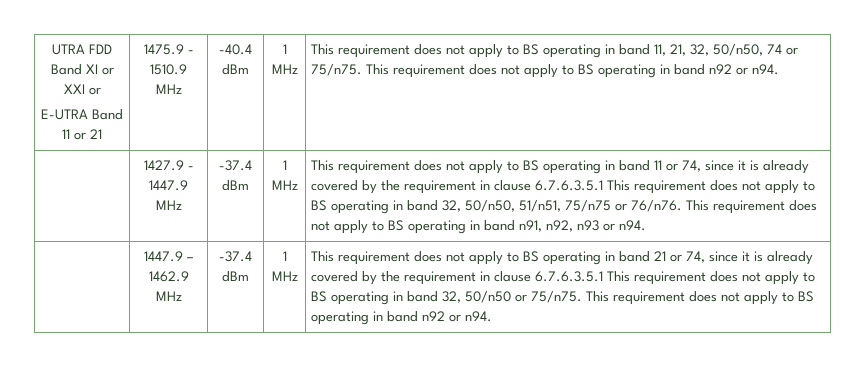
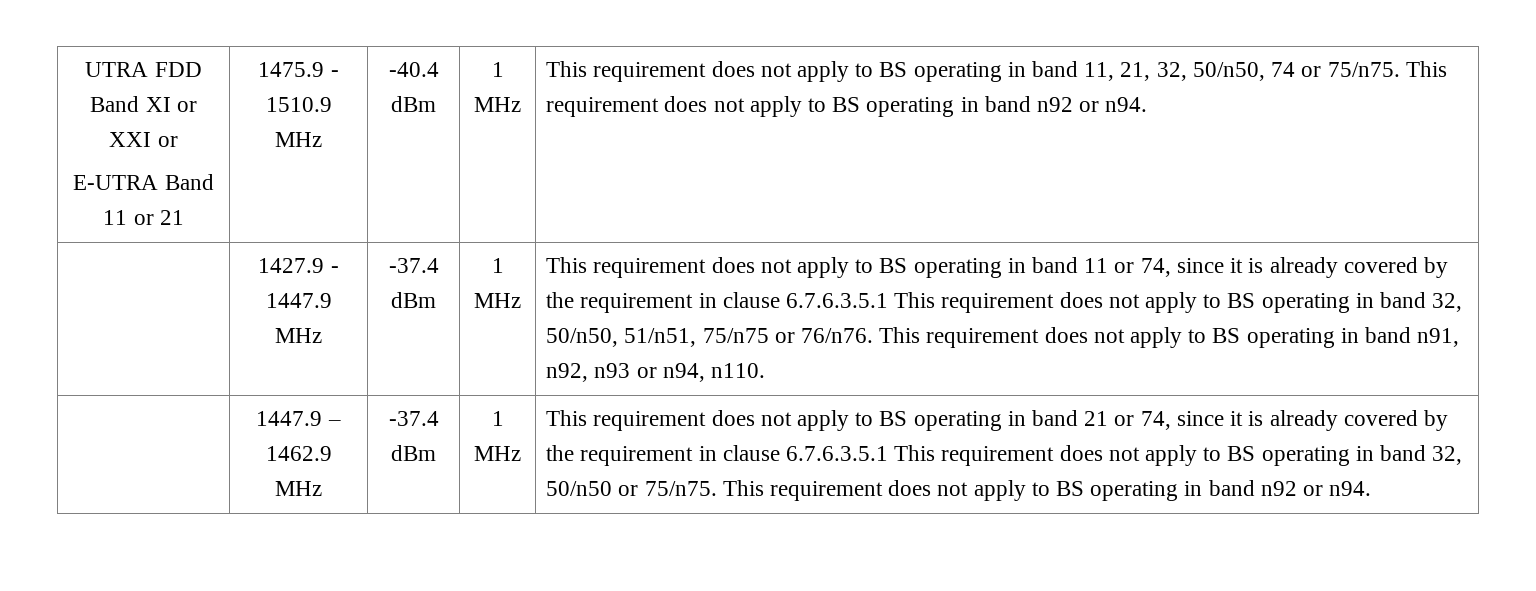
- This requirement does not apply to BS operating in band n91, n92, n93 or n94.
+ This requirement does not apply to BS operating in band n91, n92, n93 or n94, n110.

